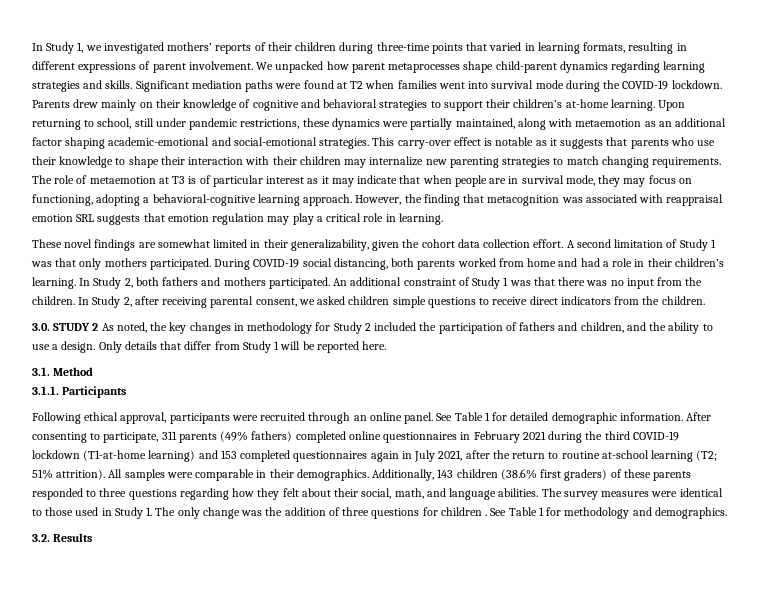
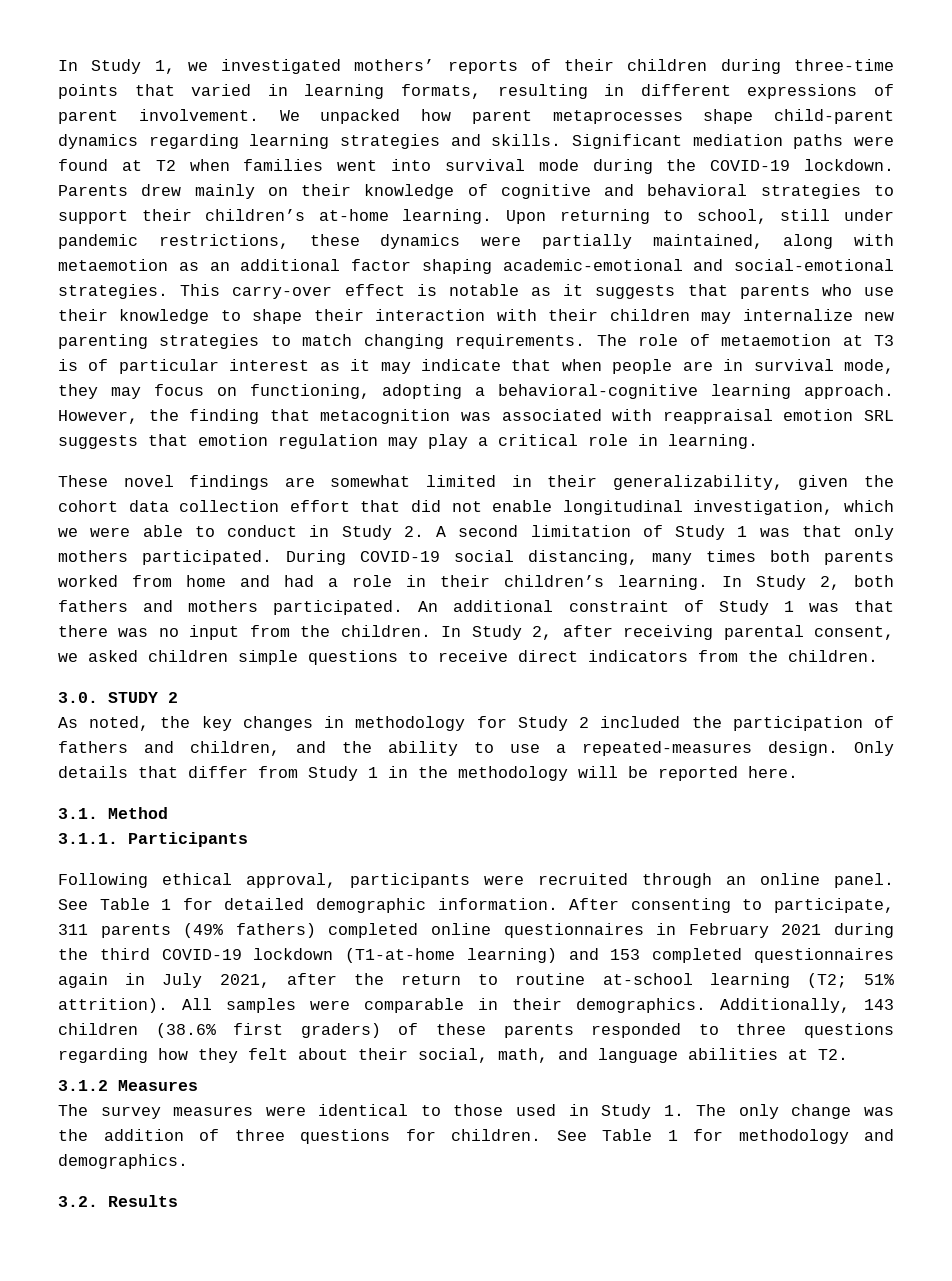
- These novel findings are somewhat limited in their generalizability, given the cohort data collection effort. A second limitation of Study 1 was that only mothers participated.
+ These novel findings are somewhat limited in their generalizability, given the cohort data collection effort that did not enable longitudinal investigation, which we were able to conduct in Study 2. A second limitation of Study 1 was that only mothers participated.
- During COVID-19 social distancing, both parents worked from home and had a role in their children’s learning.
+ During COVID-19 social distancing, many times both parents worked from home and had a role in their children’s learning.
- 3.0. STUDY 2 As noted, the key changes in methodology for Study 2 included the participation of fathers and children, and the ability to use a design.
+ 3.0. STUDY 2
+ As noted, the key changes in methodology for Study 2 included the participation of fathers and children, and the ability to use a repeated-measures design.
- Only details that differ from Study 1 will be reported here.
+ Only details that differ from Study 1 in the methodology will be reported here.
- Additionally, 143 children (38.6% first graders) of these parents responded to three questions regarding how they felt about their social, math, and language abilities. The survey measures were identical to those used in Study 1. The only change was the addition of three questions for children .
+ Additionally, 143 children (38.6% first graders) of these parents responded to three questions regarding how they felt about their social, math, and language abilities at T2.
+ 3.1.2 Measures
+ The survey measures were identical to those used in Study 1. The only change was the addition of three questions for children.

